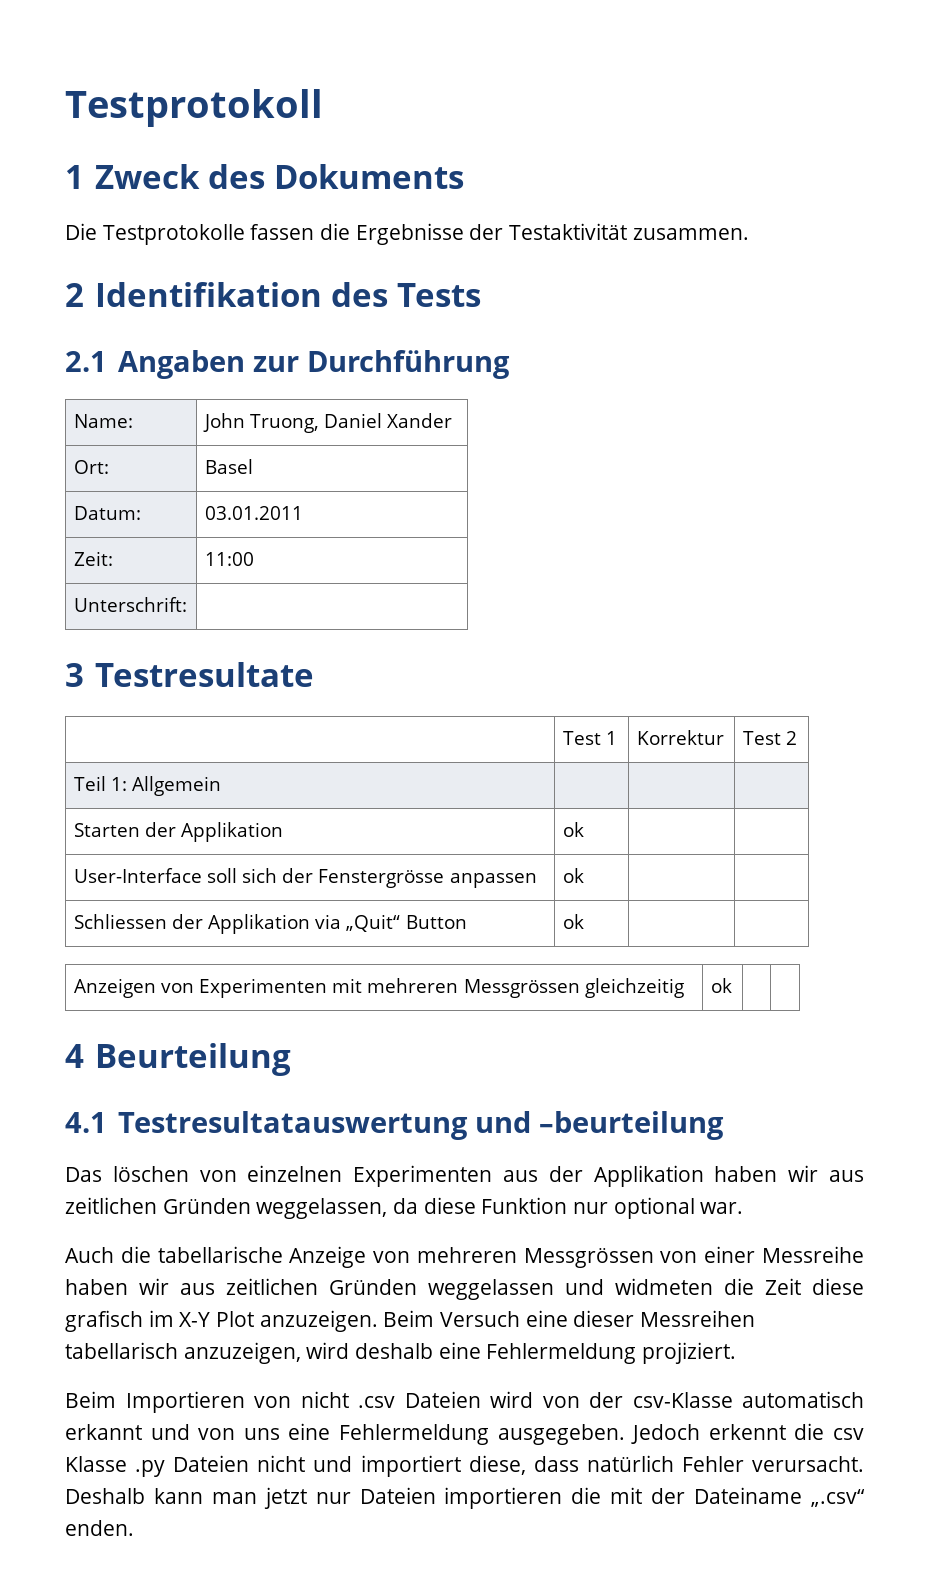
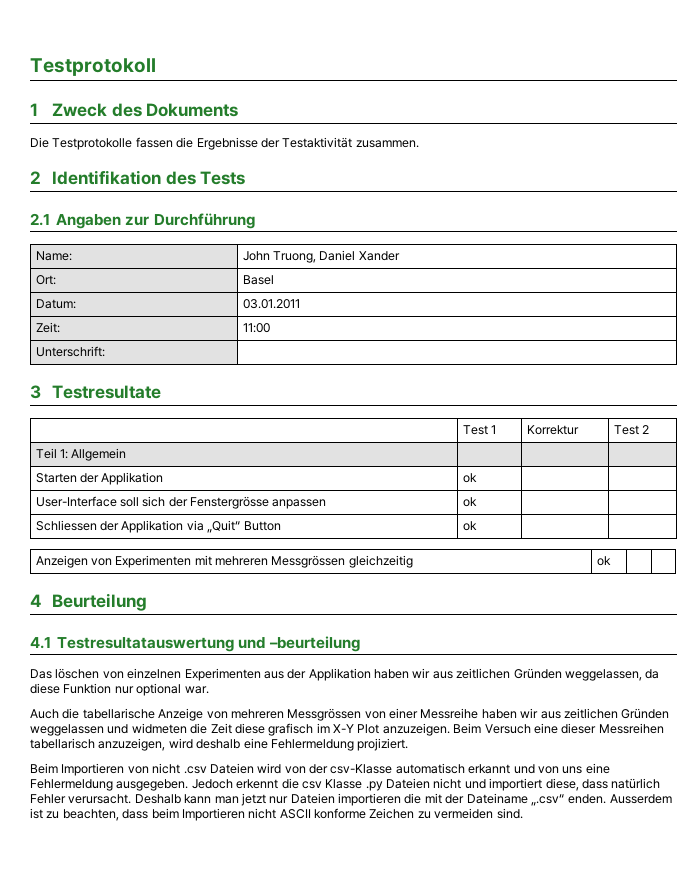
+ Ausserdem ist zu beachten, dass beim Importieren nicht ASCII konforme Zeichen zu vermeiden sind.

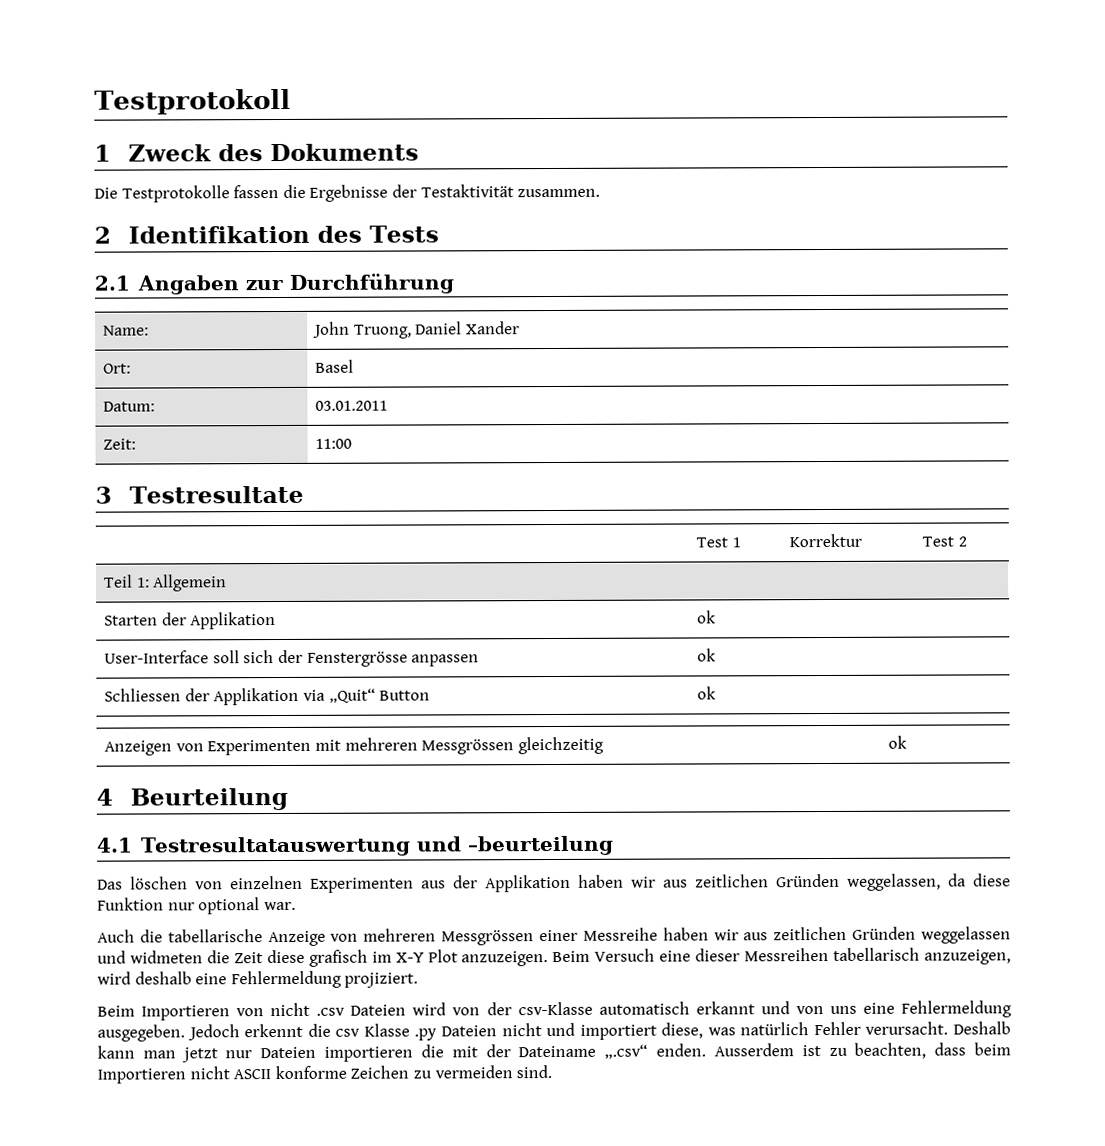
- Unterschrift: |
- Auch die tabellarische Anzeige von mehreren Messgrössen von einer Messreihe haben wir aus zeitlichen Gründen weggelassen und widmeten die Zeit diese grafisch im X-Y Plot anzuzeigen.
+ Auch die tabellarische Anzeige von mehreren Messgrössen einer Messreihe haben wir aus zeitlichen Gründen weggelassen und widmeten die Zeit diese grafisch im X-Y Plot anzuzeigen.
- Jedoch erkennt die csv Klasse .py Dateien nicht und importiert diese, dass natürlich Fehler verursacht.
+ Jedoch erkennt die csv Klasse .py Dateien nicht und importiert diese, was natürlich Fehler verursacht.

